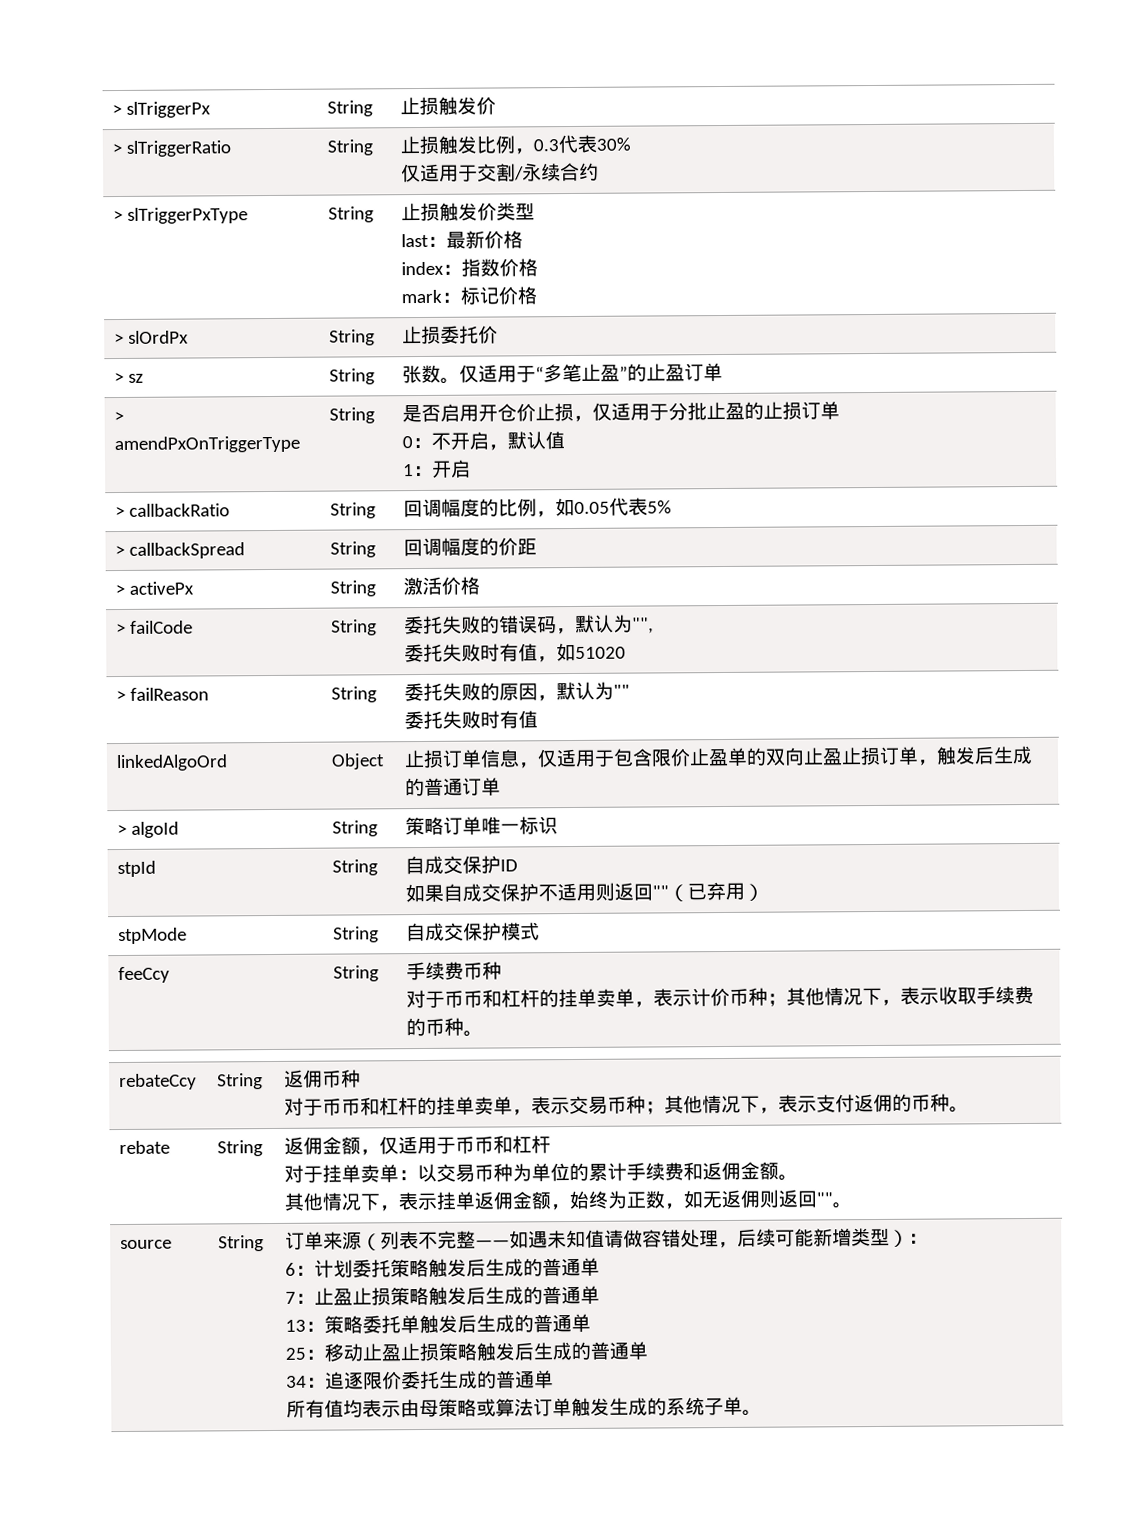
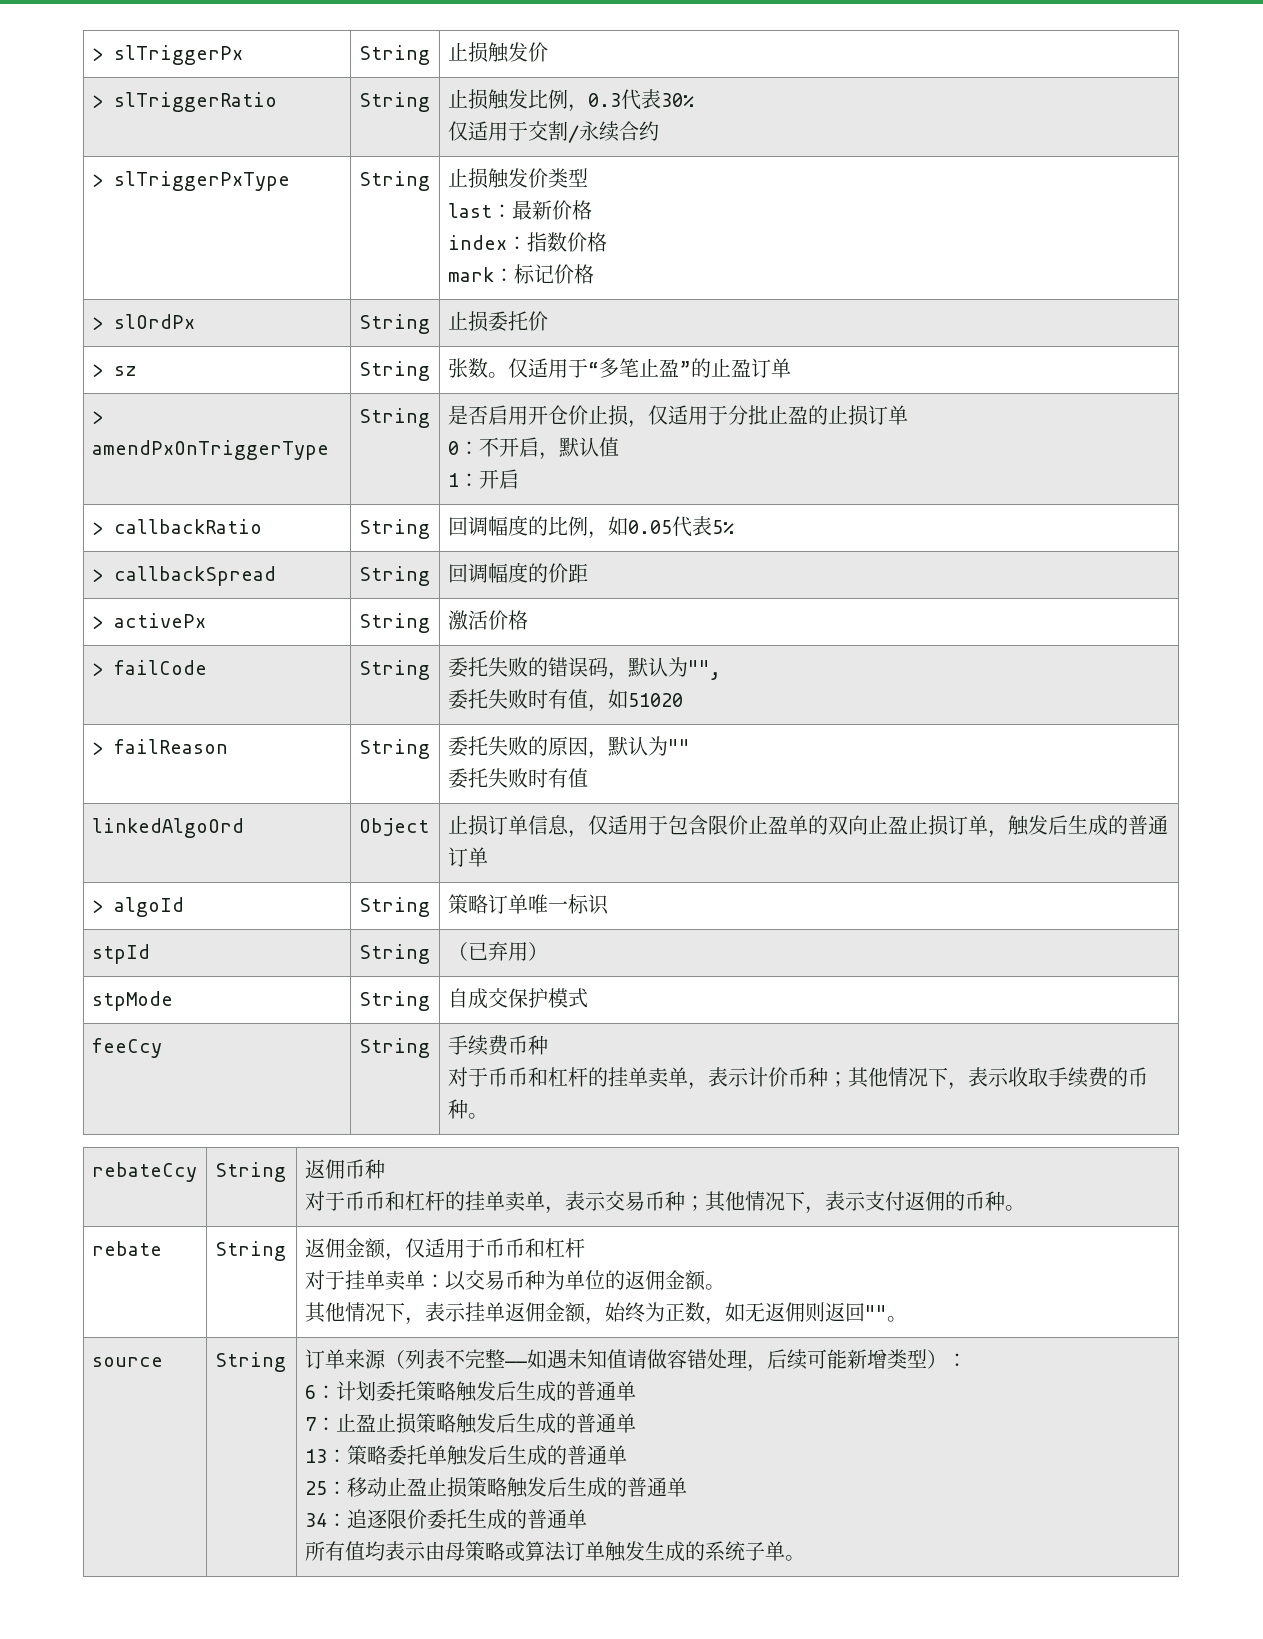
- stpId | String | 自成交保护ID
- 如果自成交保护不适用则返回""（已弃用）
+ stpId | String | （已弃用）
  rebate | String | 返佣金额，仅适用于币币和杠杆
- 对于挂单卖单：以交易币种为单位的累计手续费和返佣金额。
+ 对于挂单卖单：以交易币种为单位的返佣金额。

